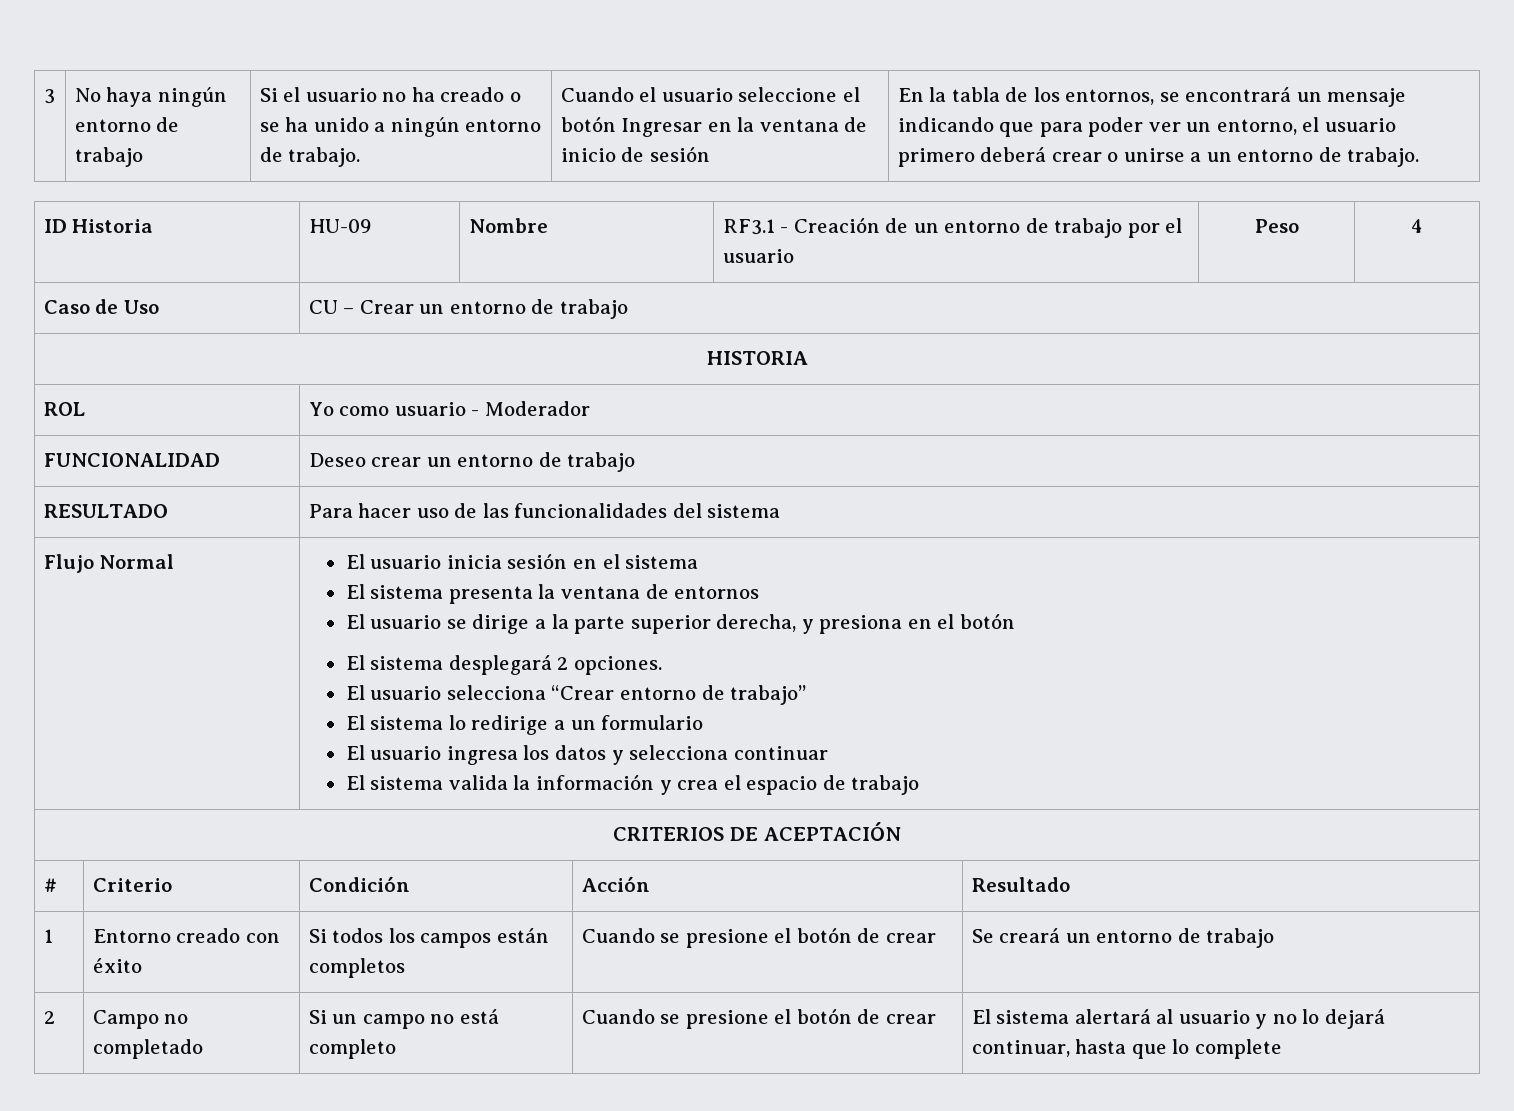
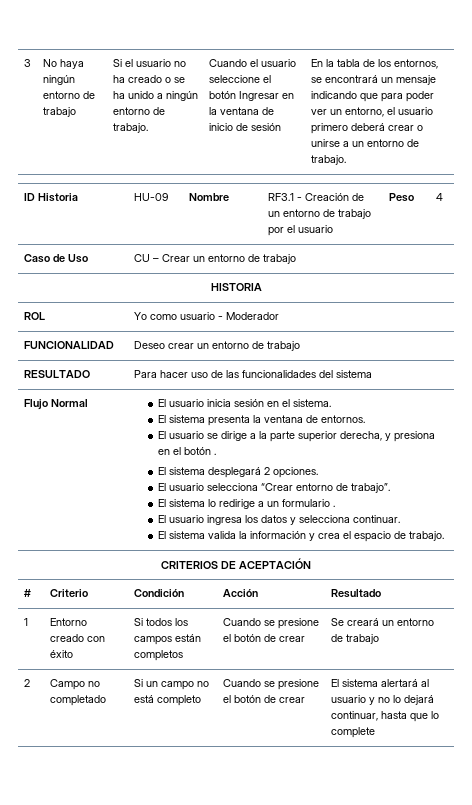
- El usuario inicia sesión en el sistema
+ El usuario inicia sesión en el sistema.
- El sistema presenta la ventana de entornos
+ El sistema presenta la ventana de entornos.
- El usuario se dirige a la parte superior derecha, y presiona en el botón
+ El usuario se dirige a la parte superior derecha, y presiona en el botón .
- El usuario selecciona “Crear entorno de trabajo”
+ El usuario selecciona “Crear entorno de trabajo”.
- El sistema lo redirige a un formulario
+ El sistema lo redirige a un formulario .
- El usuario ingresa los datos y selecciona continuar
+ El usuario ingresa los datos y selecciona continuar.
- El sistema valida la información y crea el espacio de trabajo
+ El sistema valida la información y crea el espacio de trabajo.

